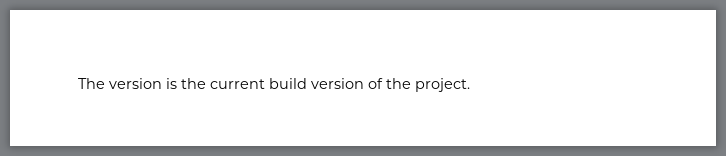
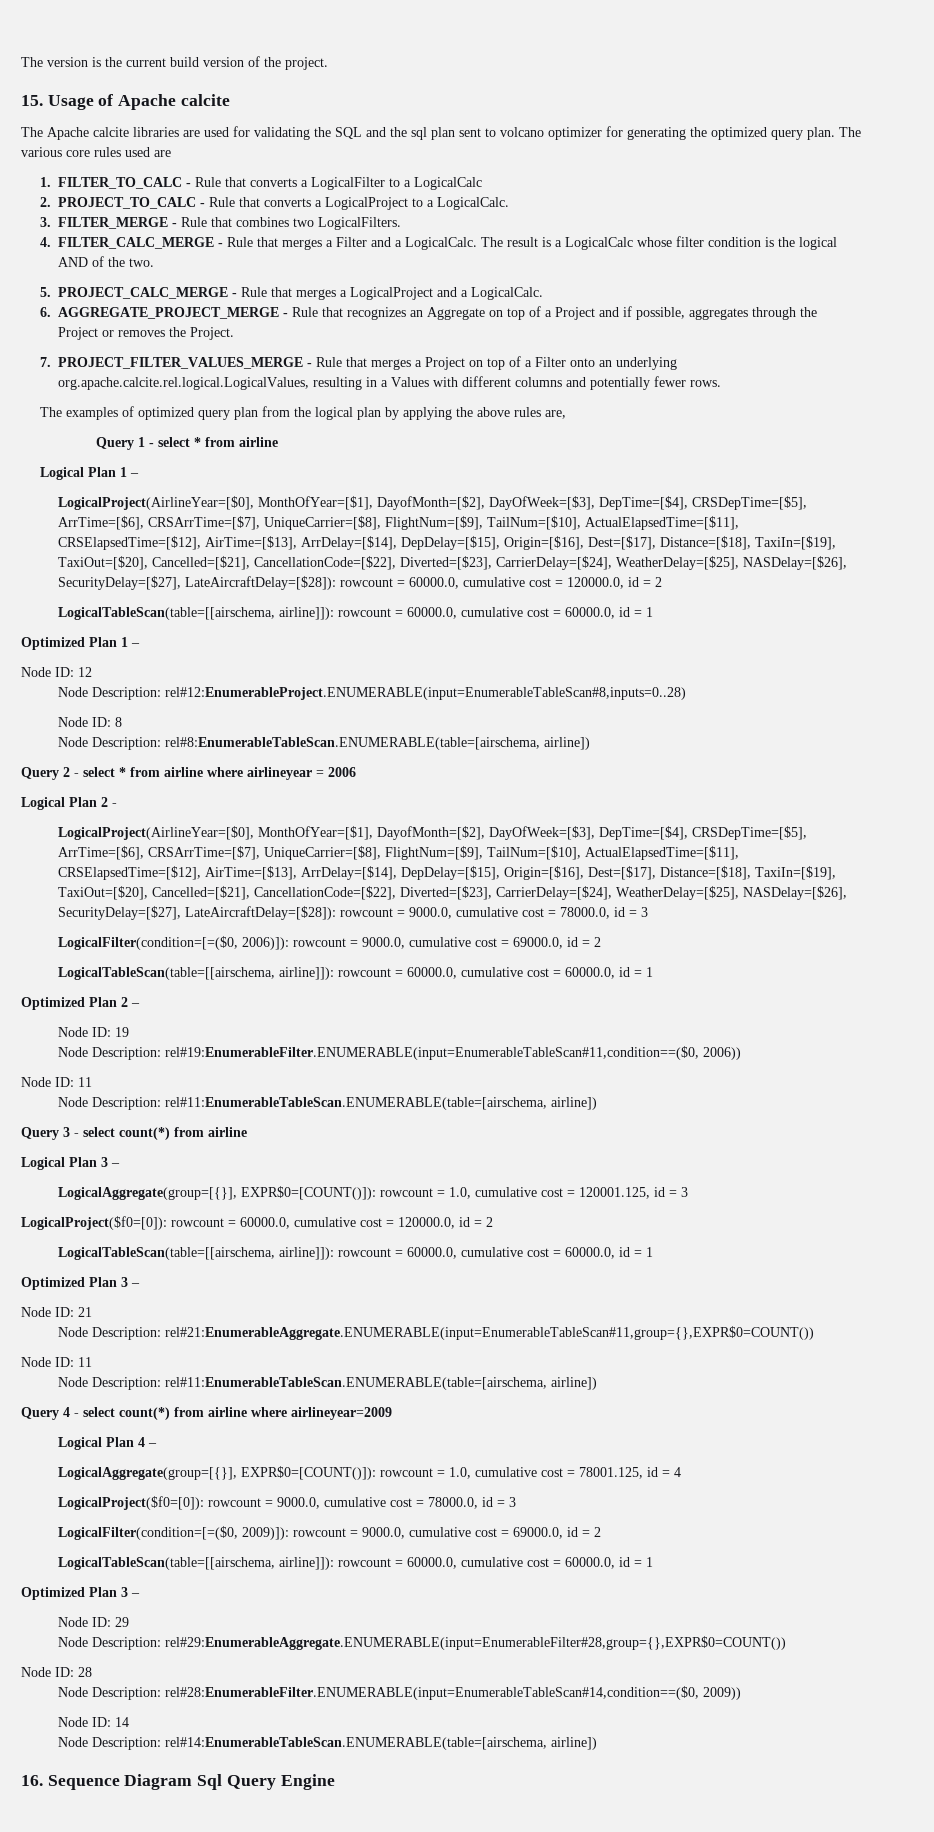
+ 15. Usage of Apache calcite
+ The Apache calcite libraries are used for validating the SQL and the sql plan sent to volcano optimizer for generating the optimized query plan. The various core rules used are
+ 1. FILTER_TO_CALC - Rule that converts a LogicalFilter to a LogicalCalc
+ 2. PROJECT_TO_CALC - Rule that converts a LogicalProject to a LogicalCalc.
+ 3. FILTER_MERGE - Rule that combines two LogicalFilters.
+ 4. FILTER_CALC_MERGE - Rule that merges a Filter and a LogicalCalc. The result is a LogicalCalc whose filter condition is the logical AND of the two.
+ 5. PROJECT_CALC_MERGE - Rule that merges a LogicalProject and a LogicalCalc.
+ 6. AGGREGATE_PROJECT_MERGE - Rule that recognizes an Aggregate on top of a Project and if possible, aggregates through the Project or removes the Project.
+ 7. PROJECT_FILTER_VALUES_MERGE - Rule that merges a Project on top of a Filter onto an underlying org.apache.calcite.rel.logical.LogicalValues, resulting in a Values with different columns and potentially fewer rows.
+ The examples of optimized query plan from the logical plan by applying the above rules are,
+ Query 1 - select * from airline
+ Logical Plan 1 –
+ LogicalProject(AirlineYear=[$0], MonthOfYear=[$1], DayofMonth=[$2], DayOfWeek=[$3], DepTime=[$4], CRSDepTime=[$5], ArrTime=[$6], CRSArrTime=[$7], UniqueCarrier=[$8], FlightNum=[$9], TailNum=[$10], ActualElapsedTime=[$11], CRSElapsedTime=[$12], AirTime=[$13], ArrDelay=[$14], DepDelay=[$15], Origin=[$16], Dest=[$17], Distance=[$18], TaxiIn=[$19], TaxiOut=[$20], Cancelled=[$21], CancellationCode=[$22], Diverted=[$23], CarrierDelay=[$24], WeatherDelay=[$25], NASDelay=[$26], SecurityDelay=[$27], LateAircraftDelay=[$28]): rowcount = 60000.0, cumulative cost = 120000.0, id = 2
+ LogicalTableScan(table=[[airschema, airline]]): rowcount = 60000.0, cumulative cost = 60000.0, id = 1
+ Optimized Plan 1 –
+ Node ID: 12
+ Node Description: rel#12:EnumerableProject.ENUMERABLE(input=EnumerableTableScan#8,inputs=0..28)
+ Node ID: 8
+ Node Description: rel#8:EnumerableTableScan.ENUMERABLE(table=[airschema, airline])
+ Query 2 - select * from airline where airlineyear = 2006
+ Logical Plan 2 -
+ LogicalProject(AirlineYear=[$0], MonthOfYear=[$1], DayofMonth=[$2], DayOfWeek=[$3], DepTime=[$4], CRSDepTime=[$5], ArrTime=[$6], CRSArrTime=[$7], UniqueCarrier=[$8], FlightNum=[$9], TailNum=[$10], ActualElapsedTime=[$11], CRSElapsedTime=[$12], AirTime=[$13], ArrDelay=[$14], DepDelay=[$15], Origin=[$16], Dest=[$17], Distance=[$18], TaxiIn=[$19], TaxiOut=[$20], Cancelled=[$21], CancellationCode=[$22], Diverted=[$23], CarrierDelay=[$24], WeatherDelay=[$25], NASDelay=[$26], SecurityDelay=[$27], LateAircraftDelay=[$28]): rowcount = 9000.0, cumulative cost = 78000.0, id = 3
+ LogicalFilter(condition=[=($0, 2006)]): rowcount = 9000.0, cumulative cost = 69000.0, id = 2
+ LogicalTableScan(table=[[airschema, airline]]): rowcount = 60000.0, cumulative cost = 60000.0, id = 1
+ Optimized Plan 2 –
+ Node ID: 19
+ Node Description: rel#19:EnumerableFilter.ENUMERABLE(input=EnumerableTableScan#11,condition==($0, 2006))
+ Node ID: 11
+ Node Description: rel#11:EnumerableTableScan.ENUMERABLE(table=[airschema, airline])
+ Query 3 - select count(*) from airline
+ Logical Plan 3 –
+ LogicalAggregate(group=[{}], EXPR$0=[COUNT()]): rowcount = 1.0, cumulative cost = 120001.125, id = 3
+ LogicalProject($f0=[0]): rowcount = 60000.0, cumulative cost = 120000.0, id = 2
+ LogicalTableScan(table=[[airschema, airline]]): rowcount = 60000.0, cumulative cost = 60000.0, id = 1
+ Optimized Plan 3 –
+ Node ID: 21
+ Node Description: rel#21:EnumerableAggregate.ENUMERABLE(input=EnumerableTableScan#11,group={},EXPR$0=COUNT())
+ Node ID: 11
+ Node Description: rel#11:EnumerableTableScan.ENUMERABLE(table=[airschema, airline])
+ Query 4 - select count(*) from airline where airlineyear=2009
+ Logical Plan 4 –
+ LogicalAggregate(group=[{}], EXPR$0=[COUNT()]): rowcount = 1.0, cumulative cost = 78001.125, id = 4
+ LogicalProject($f0=[0]): rowcount = 9000.0, cumulative cost = 78000.0, id = 3
+ LogicalFilter(condition=[=($0, 2009)]): rowcount = 9000.0, cumulative cost = 69000.0, id = 2
+ LogicalTableScan(table=[[airschema, airline]]): rowcount = 60000.0, cumulative cost = 60000.0, id = 1
+ Optimized Plan 3 –
+ Node ID: 29
+ Node Description: rel#29:EnumerableAggregate.ENUMERABLE(input=EnumerableFilter#28,group={},EXPR$0=COUNT())
+ Node ID: 28
+ Node Description: rel#28:EnumerableFilter.ENUMERABLE(input=EnumerableTableScan#14,condition==($0, 2009))
+ Node ID: 14
+ Node Description: rel#14:EnumerableTableScan.ENUMERABLE(table=[airschema, airline])
+ 16. Sequence Diagram Sql Query Engine

